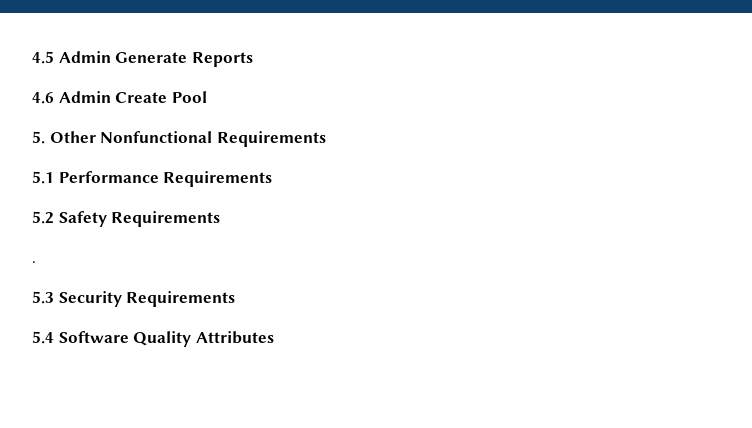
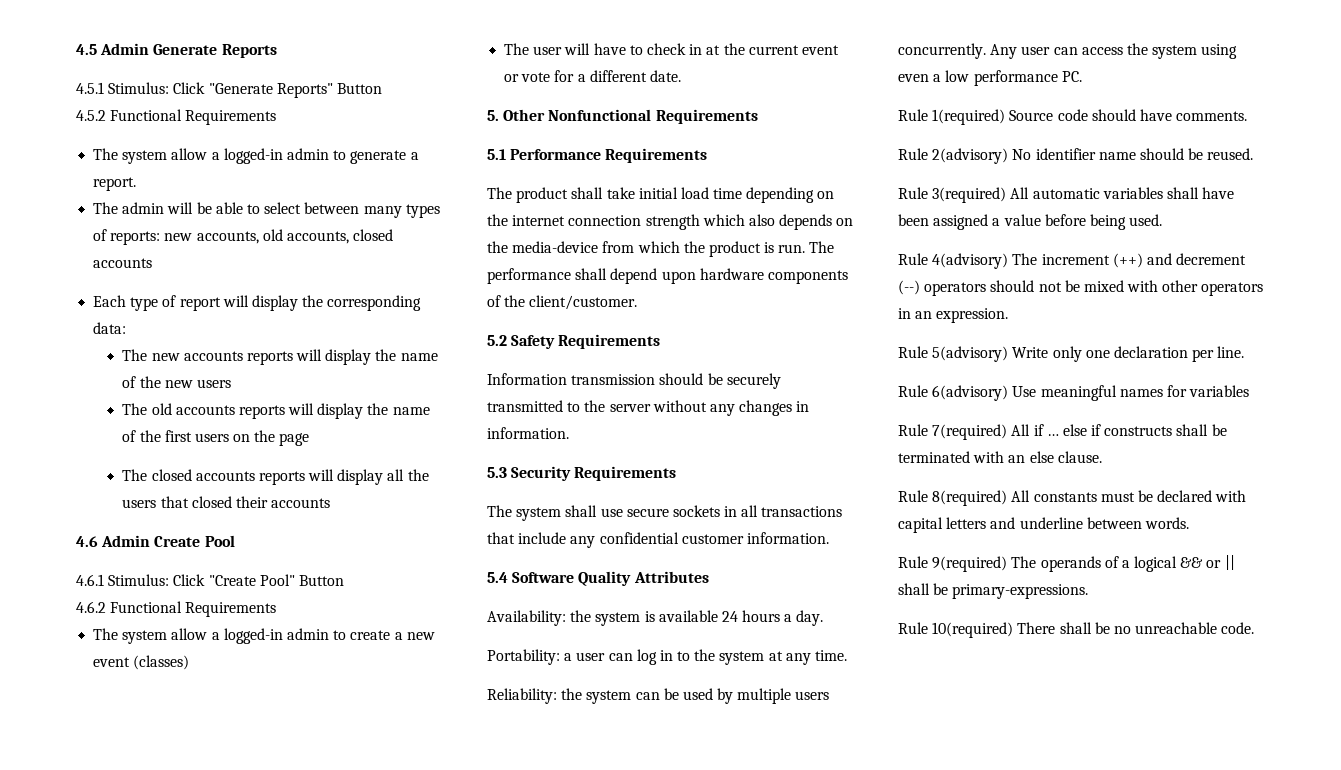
+ 4.5.1 Stimulus: Click "Generate Reports" Button
+ 4.5.2 Functional Requirements
+ The system allow a logged-in admin to generate a report.
+ The admin will be able to select between many types of reports: new accounts, old accounts, closed accounts
+ Each type of report will display the corresponding data:
+ The new accounts reports will display the name of the new users
+ The old accounts reports will display the name of the first users on the page
+ The closed accounts reports will display all the users that closed their accounts
  4.6 Admin Create Pool
+ 4.6.1 Stimulus: Click "Create Pool" Button
+ 4.6.2 Functional Requirements
+ The system allow a logged-in admin to create a new event (classes)
+ The user will have to check in at the current event or vote for a different date.
+ The product shall take initial load time depending on the internet connection strength which also depends on the media-device from which the product is run. The performance shall depend upon hardware components of the client/customer.
  5.2 Safety Requirements
- .
+ Information transmission should be securely transmitted to the server without any changes in information.
  5.3 Security Requirements
+ The system shall use secure sockets in all transactions that include any confidential customer information.
  5.4 Software Quality Attributes
+ Availability: the system is available 24 hours a day.
+ Portability: a user can log in to the system at any time.
+ Reliability: the system can be used by multiple users concurrently. Any user can access the system using even a low performance PC.
+ Rule 1(required) Source code should have comments.
+ Rule 2(advisory) No identifier name should be reused.
+ Rule 3(required) All automatic variables shall have been assigned a value before being used.
+ Rule 4(advisory) The increment (++) and decrement (--) operators should not be mixed with other operators in an expression.
+ Rule 5(advisory) Write only one declaration per line.
+ Rule 6(advisory) Use meaningful names for variables
+ Rule 7(required) All if … else if constructs shall be terminated with an else clause.
+ Rule 8(required) All constants must be declared with capital letters and underline between words.
+ Rule 9(required) The operands of a logical && or || shall be primary-expressions.
+ Rule 10(required) There shall be no unreachable code.

